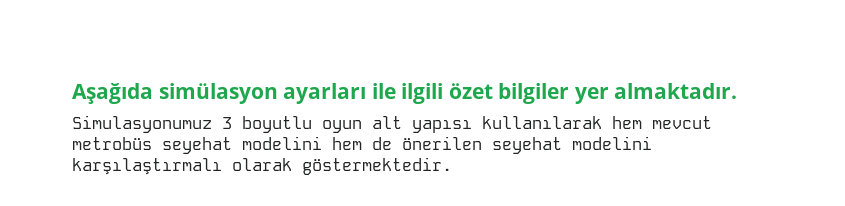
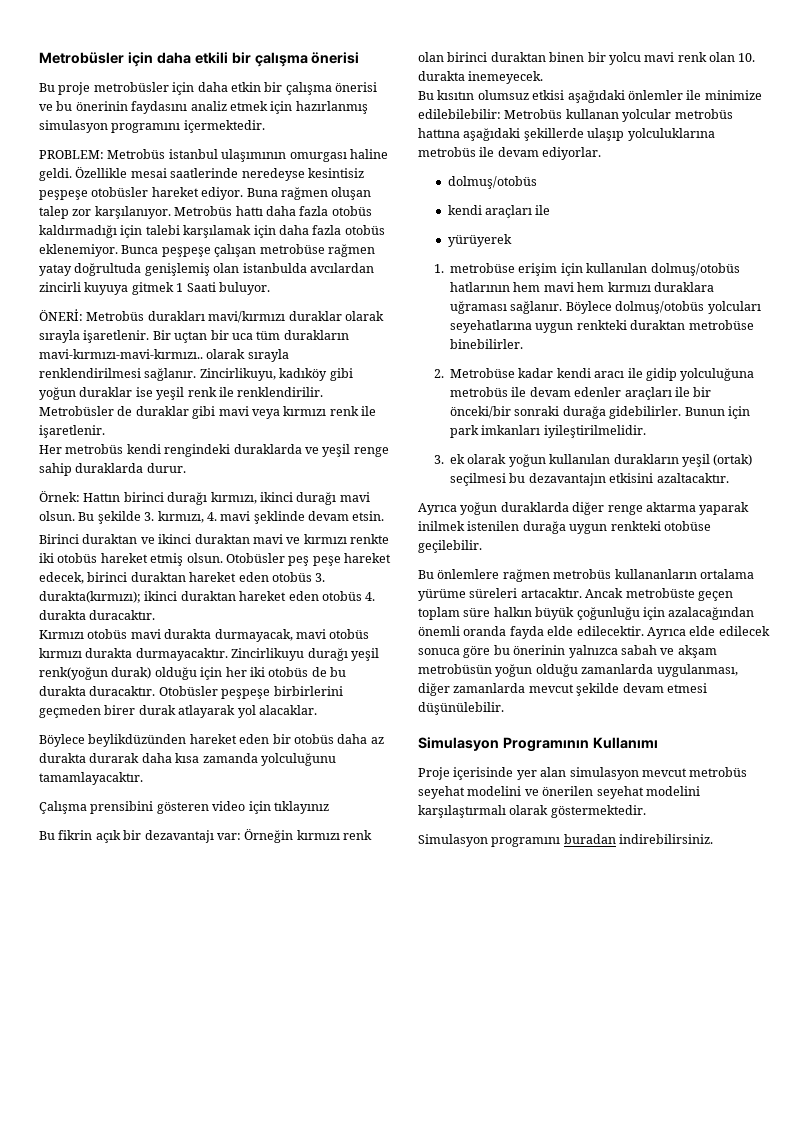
- Aşağıda simülasyon ayarları ile ilgili özet bilgiler yer almaktadır.
- Simulasyonumuz 3 boyutlu oyun alt yapısı kullanılarak hem mevcut metrobüs seyehat modelini hem de önerilen seyehat modelini karşılaştırmalı olarak göstermektedir.
+ Metrobüsler için daha etkili bir çalışma önerisi
+ Bu proje metrobüsler için daha etkin bir çalışma önerisi ve bu önerinin faydasını analiz etmek için hazırlanmış simulasyon programını içermektedir.
+ PROBLEM: Metrobüs istanbul ulaşımının omurgası haline geldi. Özellikle mesai saatlerinde neredeyse kesintisiz peşpeşe otobüsler hareket ediyor. Buna rağmen oluşan talep zor karşılanıyor. Metrobüs hattı daha fazla otobüs kaldırmadığı için talebi karşılamak için daha fazla otobüs eklenemiyor. Bunca peşpeşe çalışan metrobüse rağmen yatay doğrultuda genişlemiş olan istanbulda avcılardan zincirli kuyuya gitmek 1 Saati buluyor.
+ ÖNERİ: Metrobüs durakları mavi/kırmızı duraklar olarak sırayla işaretlenir. Bir uçtan bir uca tüm durakların mavi-kırmızı-mavi-kırmızı.. olarak sırayla renklendirilmesi sağlanır. Zincirlikuyu, kadıköy gibi yoğun duraklar ise yeşil renk ile renklendirilir. Metrobüsler de duraklar gibi mavi veya kırmızı renk ile işaretlenir.
+ Her metrobüs kendi rengindeki duraklarda ve yeşil renge sahip duraklarda durur.
+ Örnek: Hattın birinci durağı kırmızı, ikinci durağı mavi olsun. Bu şekilde 3. kırmızı, 4. mavi şeklinde devam etsin.
+ Birinci duraktan ve ikinci duraktan mavi ve kırmızı renkte iki otobüs hareket etmiş olsun. Otobüsler peş peşe hareket edecek, birinci duraktan hareket eden otobüs 3. durakta(kırmızı); ikinci duraktan hareket eden otobüs 4. durakta duracaktır.
+ Kırmızı otobüs mavi durakta durmayacak, mavi otobüs kırmızı durakta durmayacaktır. Zincirlikuyu durağı yeşil renk(yoğun durak) olduğu için her iki otobüs de bu durakta duracaktır. Otobüsler peşpeşe birbirlerini geçmeden birer durak atlayarak yol alacaklar.
+ Böylece beylikdüzünden hareket eden bir otobüs daha az durakta durarak daha kısa zamanda yolculuğunu tamamlayacaktır.
+ Çalışma prensibini gösteren video için tıklayınız
+ Bu fikrin açık bir dezavantajı var: Örneğin kırmızı renk olan birinci duraktan binen bir yolcu mavi renk olan 10. durakta inemeyecek.
+ Bu kısıtın olumsuz etkisi aşağıdaki önlemler ile minimize edilebilebilir: Metrobüs kullanan yolcular metrobüs hattına aşağıdaki şekillerde ulaşıp yolculuklarına metrobüs ile devam ediyorlar.
+ dolmuş/otobüs
+ kendi araçları ile
+ yürüyerek
+ 1. metrobüse erişim için kullanılan dolmuş/otobüs hatlarının hem mavi hem kırmızı duraklara uğraması sağlanır. Böylece dolmuş/otobüs yolcuları seyehatlarına uygun renkteki duraktan metrobüse binebilirler.
+ 2. Metrobüse kadar kendi aracı ile gidip yolculuğuna metrobüs ile devam edenler araçları ile bir önceki/bir sonraki durağa gidebilirler. Bunun için park imkanları iyileştirilmelidir.
+ 3. ek olarak yoğun kullanılan durakların yeşil (ortak) seçilmesi bu dezavantajın etkisini azaltacaktır.
+ Ayrıca yoğun duraklarda diğer renge aktarma yaparak inilmek istenilen durağa uygun renkteki otobüse geçilebilir.
+ Bu önlemlere rağmen metrobüs kullananların ortalama yürüme süreleri artacaktır. Ancak metrobüste geçen toplam süre halkın büyük çoğunluğu için azalacağından önemli oranda fayda elde edilecektir. Ayrıca elde edilecek sonuca göre bu önerinin yalnızca sabah ve akşam metrobüsün yoğun olduğu zamanlarda uygulanması, diğer zamanlarda mevcut şekilde devam etmesi düşünülebilir.
+ Simulasyon Programının Kullanımı
+ Proje içerisinde yer alan simulasyon mevcut metrobüs seyehat modelini ve önerilen seyehat modelini karşılaştırmalı olarak göstermektedir.
+ Simulasyon programını buradan indirebilirsiniz.

